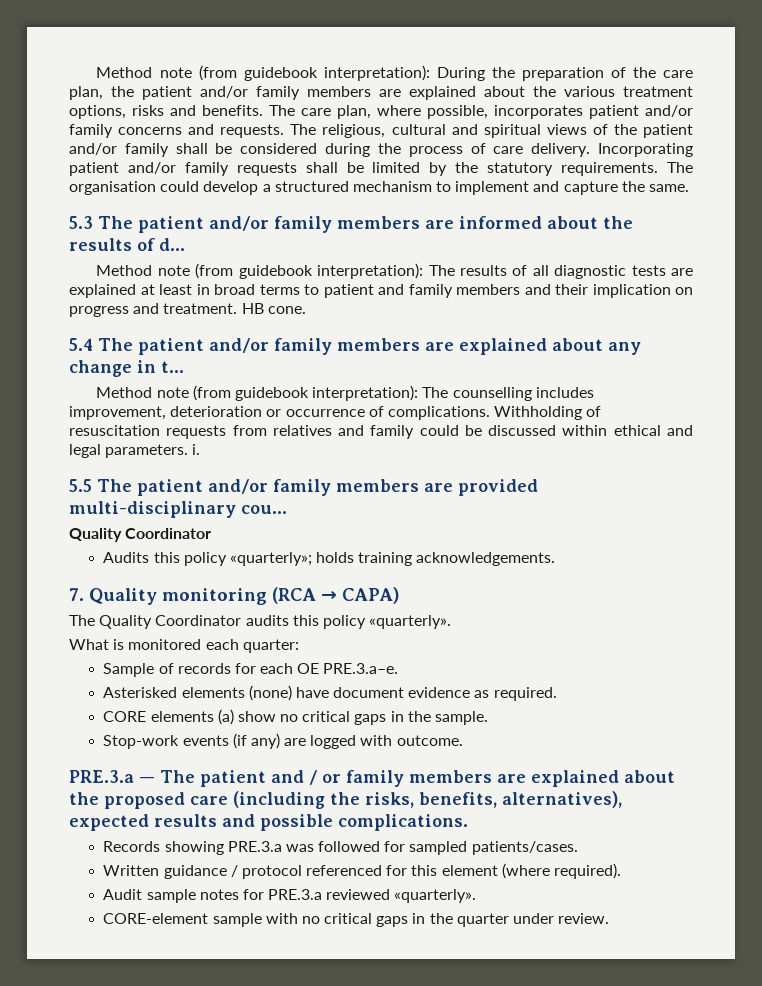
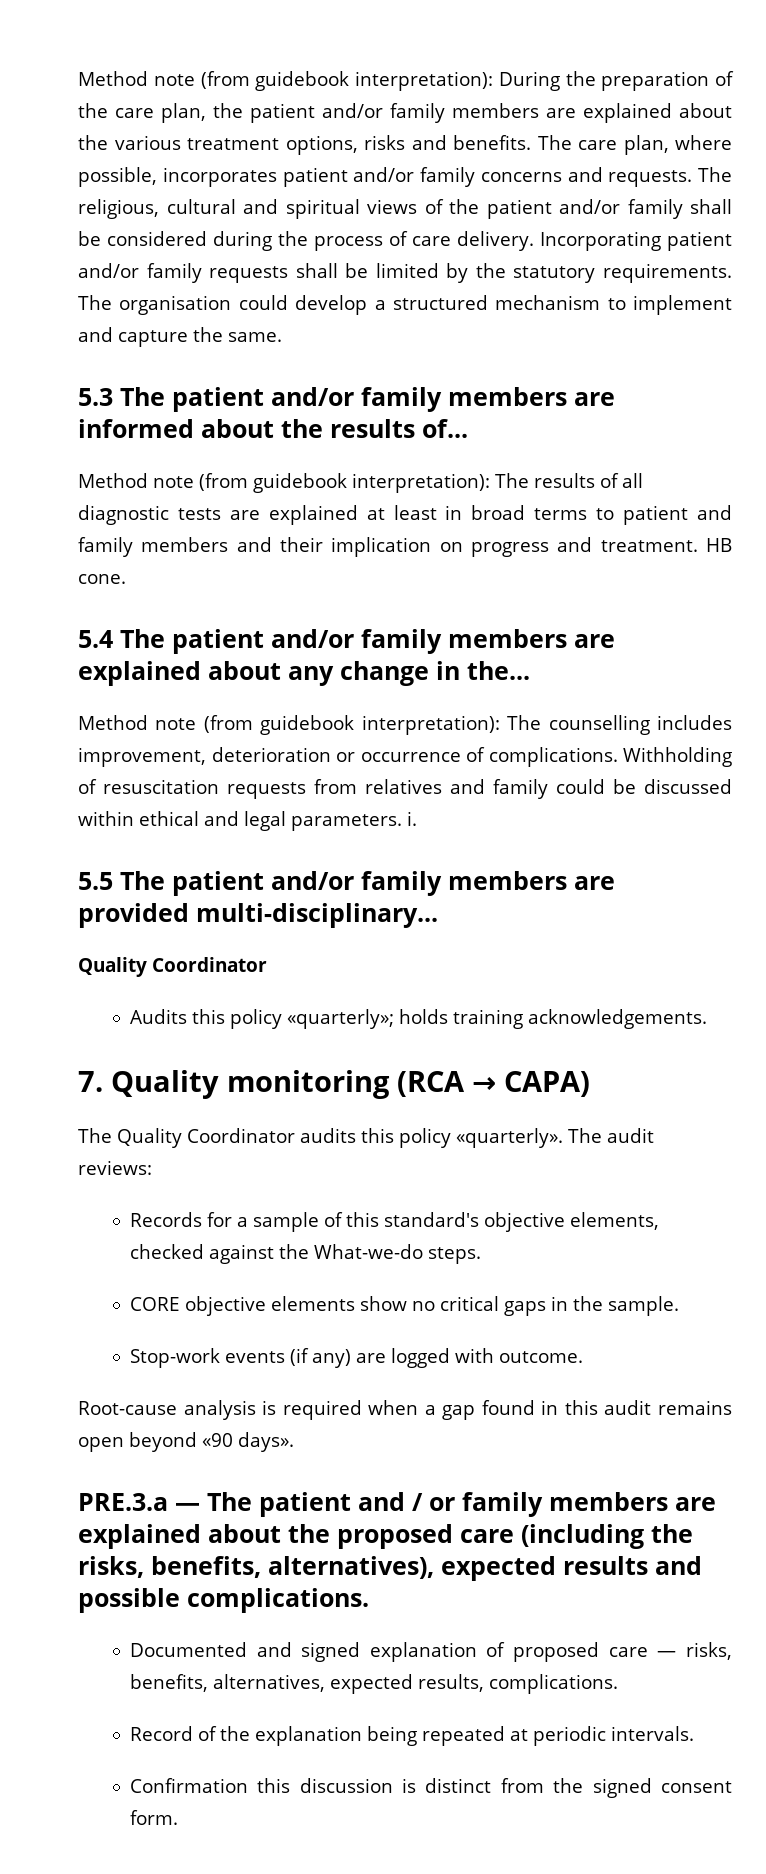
- 5.3 The patient and/or family members are informed about the results of d...
+ 5.3 The patient and/or family members are informed about the results of...
- 5.4 The patient and/or family members are explained about any change in t...
+ 5.4 The patient and/or family members are explained about any change in the...
- 5.5 The patient and/or family members are provided multi-disciplinary cou...
+ 5.5 The patient and/or family members are provided multi-disciplinary...
- The Quality Coordinator audits this policy «quarterly».
- What is monitored each quarter:
- Sample of records for each OE PRE.3.a–e.
- Asterisked elements (none) have document evidence as required.
+ The Quality Coordinator audits this policy «quarterly». The audit reviews:
+ Records for a sample of this standard's objective elements, checked against the What-we-do steps.
- CORE elements (a) show no critical gaps in the sample.
+ CORE objective elements show no critical gaps in the sample.
+ Root-cause analysis is required when a gap found in this audit remains open beyond «90 days».
- Records showing PRE.3.a was followed for sampled patients/cases.
- Written guidance / protocol referenced for this element (where required).
- Audit sample notes for PRE.3.a reviewed «quarterly».
- CORE-element sample with no critical gaps in the quarter under review.
+ Documented and signed explanation of proposed care — risks, benefits, alternatives, expected results, complications.
+ Record of the explanation being repeated at periodic intervals.
+ Confirmation this discussion is distinct from the signed consent form.

